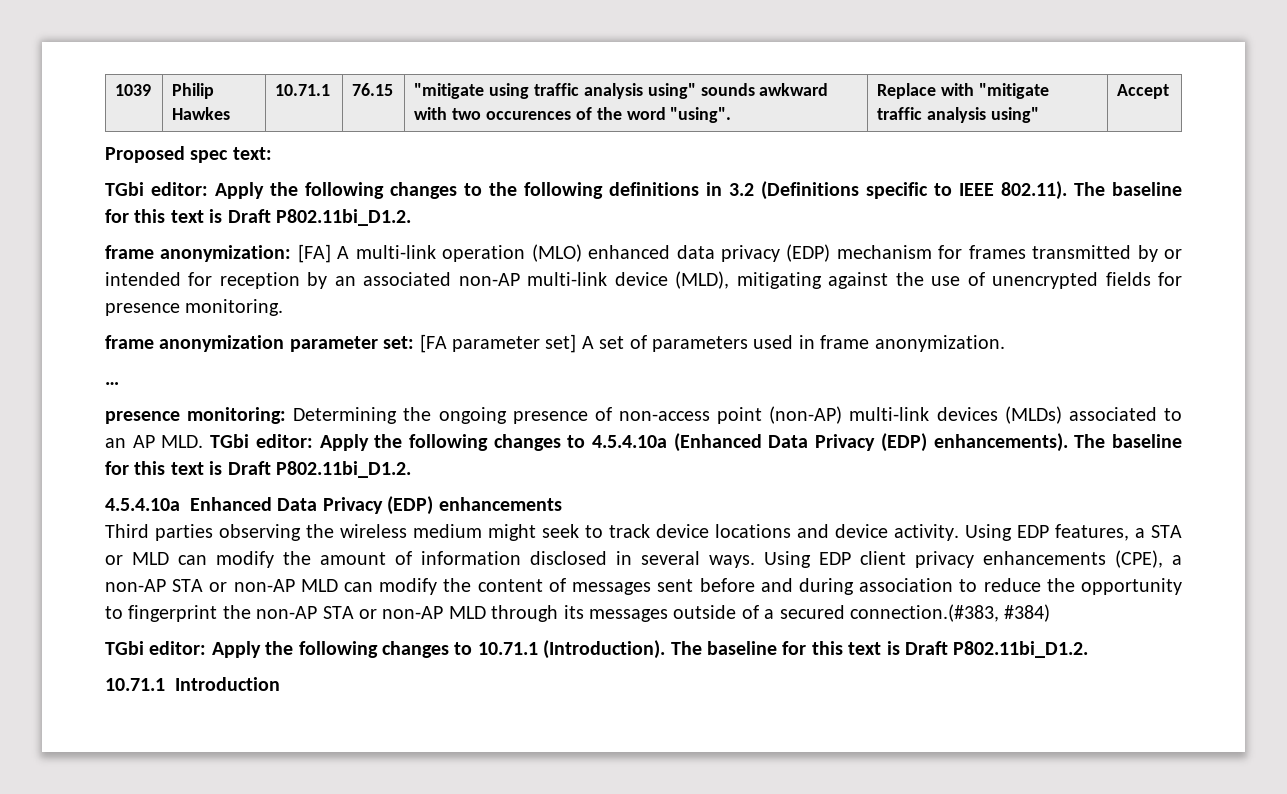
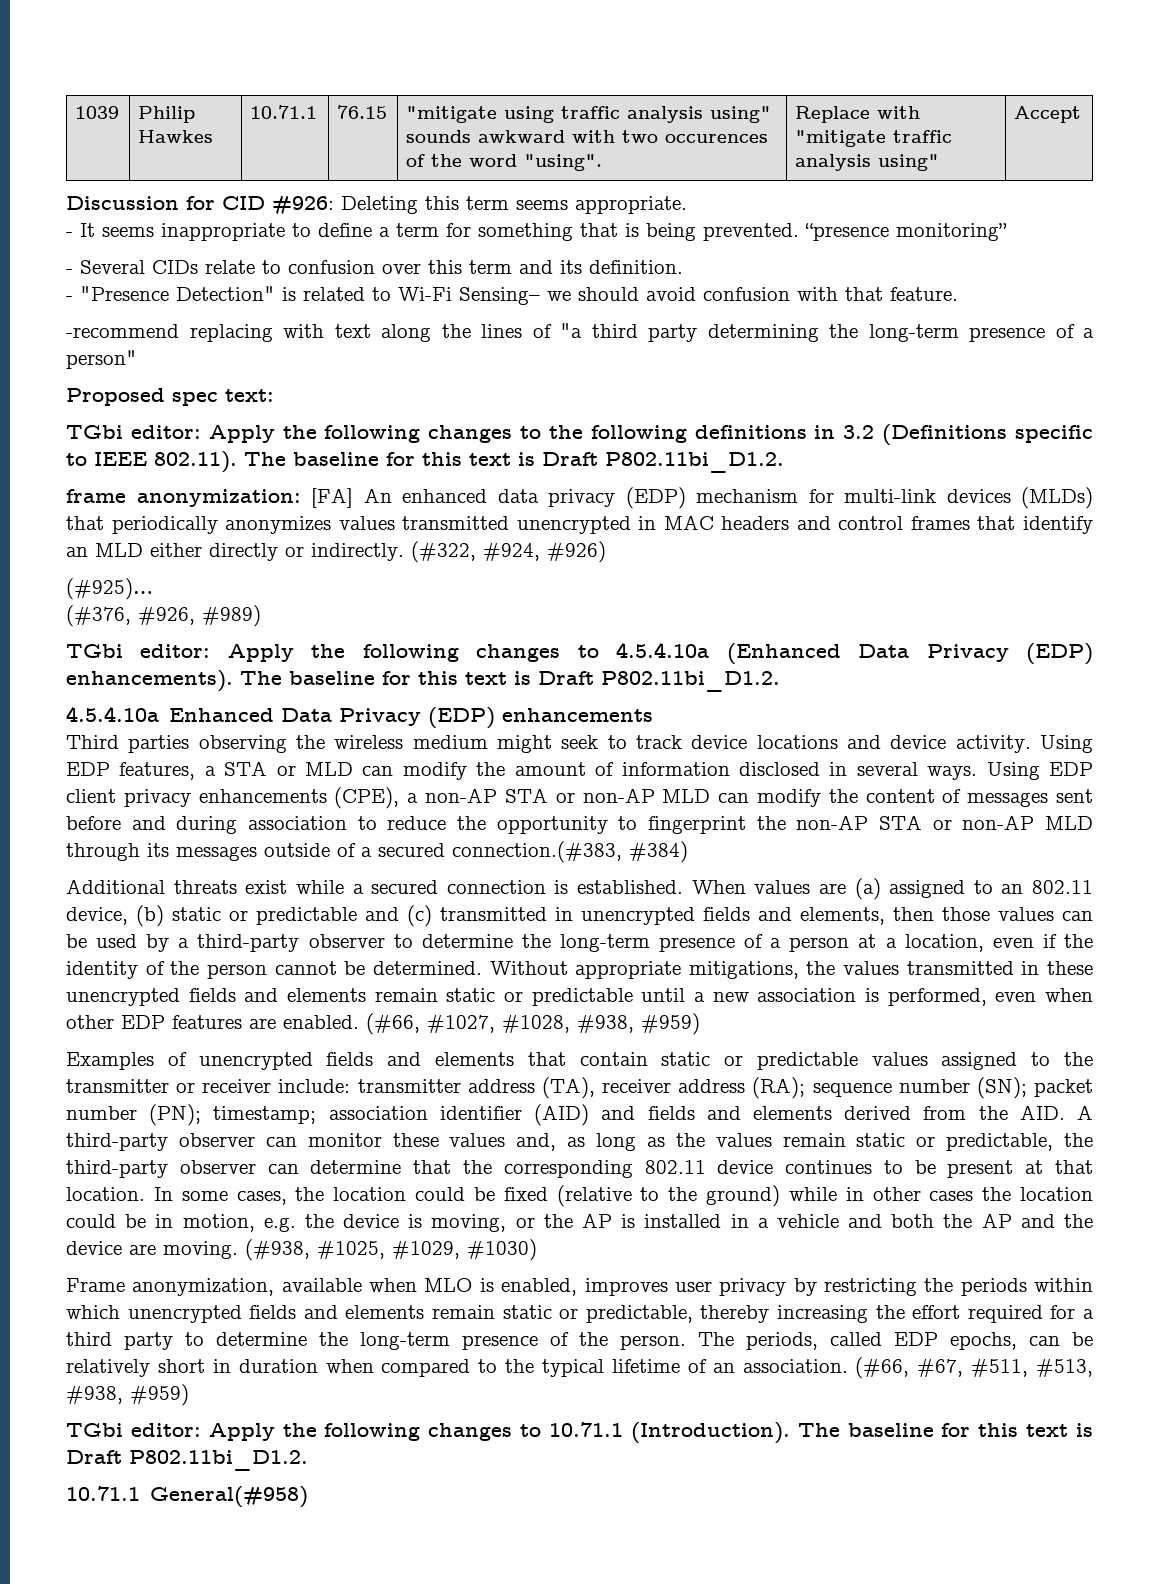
+ Discussion for CID #926: Deleting this term seems appropriate.
+ - It seems inappropriate to define a term for something that is being prevented. “presence monitoring”
+ - Several CIDs relate to confusion over this term and its definition.
+ - "Presence Detection" is related to Wi-Fi Sensing– we should avoid confusion with that feature.
+ -recommend replacing with text along the lines of "a third party determining the long-term presence of a person"
- frame anonymization: [FA] A multi-link operation (MLO) enhanced data privacy (EDP) mechanism for frames transmitted by or intended for reception by an associated non-AP multi-link device (MLD), mitigating against the use of unencrypted fields for presence monitoring.
- frame anonymization parameter set: [FA parameter set] A set of parameters used in frame anonymization.
- …
- presence monitoring: Determining the ongoing presence of non-access point (non-AP) multi-link devices (MLDs) associated to an AP MLD. TGbi editor: Apply the following changes to 4.5.4.10a (Enhanced Data Privacy (EDP) enhancements).
+ frame anonymization: [FA] An enhanced data privacy (EDP) mechanism for multi-link devices (MLDs) that periodically anonymizes values transmitted unencrypted in MAC headers and control frames that identify an MLD either directly or indirectly. (#322, #924, #926)
+ (#925)…
+ (#376, #926, #989)
+ TGbi editor: Apply the following changes to 4.5.4.10a (Enhanced Data Privacy (EDP) enhancements).
+ Additional threats exist while a secured connection is established. When values are (a) assigned to an 802.11 device, (b) static or predictable and (c) transmitted in unencrypted fields and elements, then those values can be used by a third-party observer to determine the long-term presence of a person at a location, even if the identity of the person cannot be determined. Without appropriate mitigations, the values transmitted in these unencrypted fields and elements remain static or predictable until a new association is performed, even when other EDP features are enabled. (#66, #1027, #1028, #938, #959)
+ Examples of unencrypted fields and elements that contain static or predictable values assigned to the transmitter or receiver include: transmitter address (TA), receiver address (RA); sequence number (SN); packet number (PN); timestamp; association identifier (AID) and fields and elements derived from the AID. A third-party observer can monitor these values and, as long as the values remain static or predictable, the third-party observer can determine that the corresponding 802.11 device continues to be present at that location. In some cases, the location could be fixed (relative to the ground) while in other cases the location could be in motion, e.g. the device is moving, or the AP is installed in a vehicle and both the AP and the device are moving. (#938, #1025, #1029, #1030)
+ Frame anonymization, available when MLO is enabled, improves user privacy by restricting the periods within which unencrypted fields and elements remain static or predictable, thereby increasing the effort required for a third party to determine the long-term presence of the person. The periods, called EDP epochs, can be relatively short in duration when compared to the typical lifetime of an association. (#66, #67, #511, #513, #938, #959)
- 10.71.1 Introduction
+ 10.71.1 General(#958)

